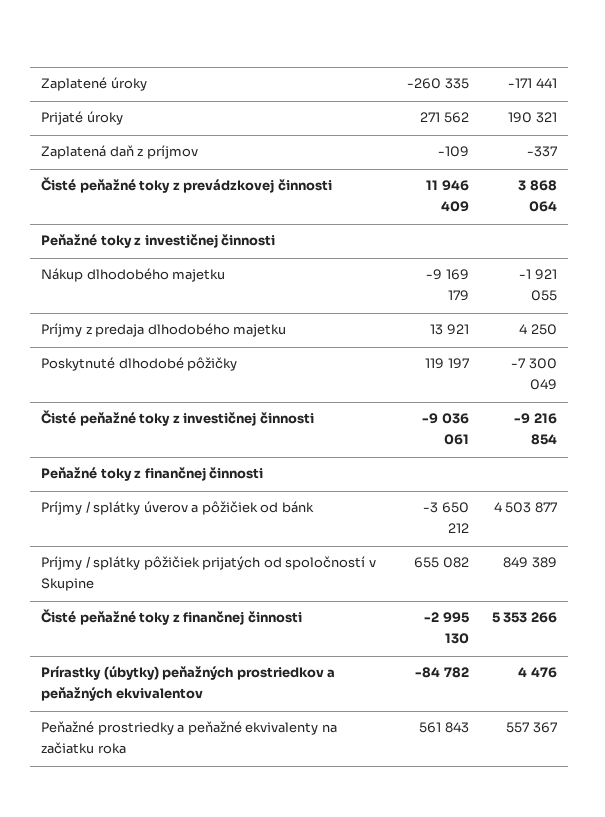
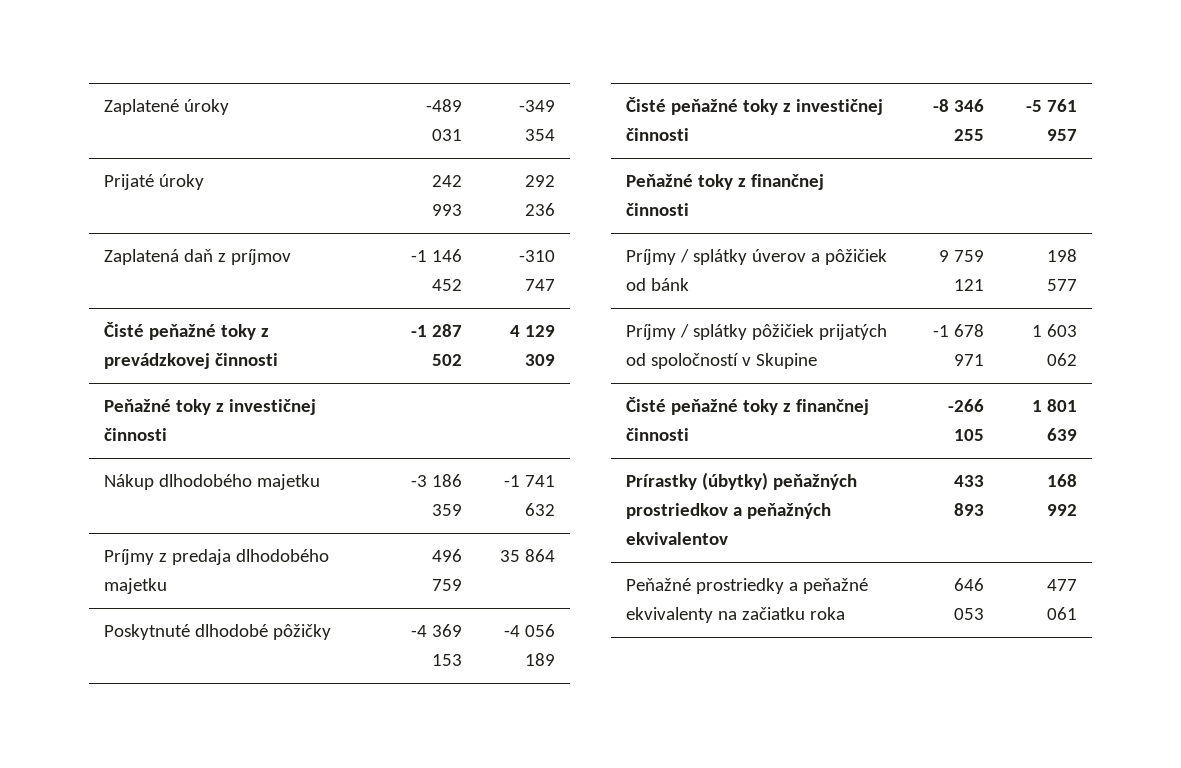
- Zaplatené úroky | -260 335 | -171 441
- Prijaté úroky | 271 562 | 190 321
+ Zaplatené úroky | -489 031 | -349 354
+ Prijaté úroky | 242 993 | 292 236
- Zaplatená daň z príjmov | -109 | -337
+ Zaplatená daň z príjmov | -1 146 452 | -310 747
- Čisté peňažné toky z prevádzkovej činnosti | 11 946 409 | 3 868 064
+ Čisté peňažné toky z prevádzkovej činnosti | -1 287 502 | 4 129 309
- Nákup dlhodobého majetku | -9 169 179 | -1 921 055
+ Nákup dlhodobého majetku | -3 186 359 | -1 741 632
- Príjmy z predaja dlhodobého majetku | 13 921 | 4 250
+ Príjmy z predaja dlhodobého majetku | 496 759 | 35 864
- Poskytnuté dlhodobé pôžičky | 119 197 | -7 300 049
+ Poskytnuté dlhodobé pôžičky | -4 369 153 | -4 056 189
- Čisté peňažné toky z investičnej činnosti | -9 036 061 | -9 216 854
+ Čisté peňažné toky z investičnej činnosti | -8 346 255 | -5 761 957
- Príjmy / splátky úverov a pôžičiek od bánk | -3 650 212 | 4 503 877
+ Príjmy / splátky úverov a pôžičiek od bánk | 9 759 121 | 198 577
- Príjmy / splátky pôžičiek prijatých od spoločností v Skupine | 655 082 | 849 389
+ Príjmy / splátky pôžičiek prijatých od spoločností v Skupine | -1 678 971 | 1 603 062
- Čisté peňažné toky z finančnej činnosti | -2 995 130 | 5 353 266
+ Čisté peňažné toky z finančnej činnosti | -266 105 | 1 801 639
- Prírastky (úbytky) peňažných prostriedkov a peňažných ekvivalentov | -84 782 | 4 476
+ Prírastky (úbytky) peňažných prostriedkov a peňažných ekvivalentov | 433 893 | 168 992
- Peňažné prostriedky a peňažné ekvivalenty na začiatku roka | 561 843 | 557 367
+ Peňažné prostriedky a peňažné ekvivalenty na začiatku roka | 646 053 | 477 061

